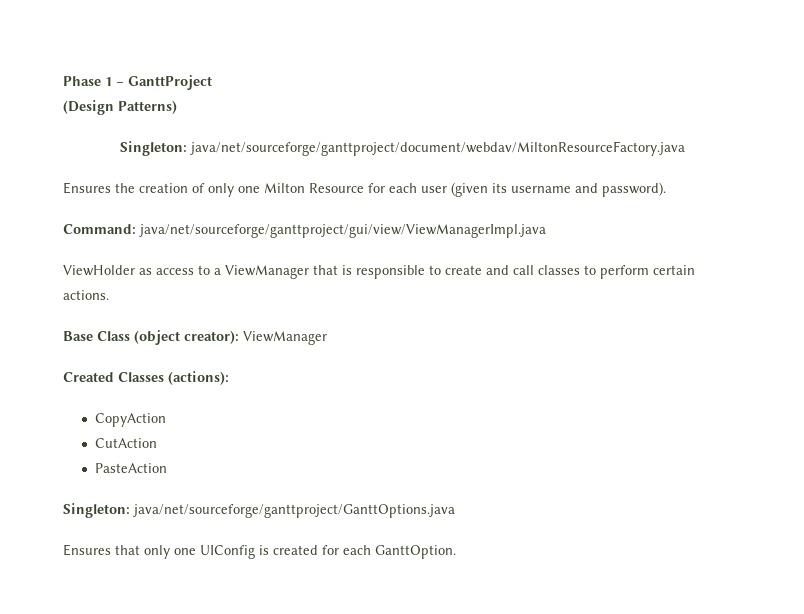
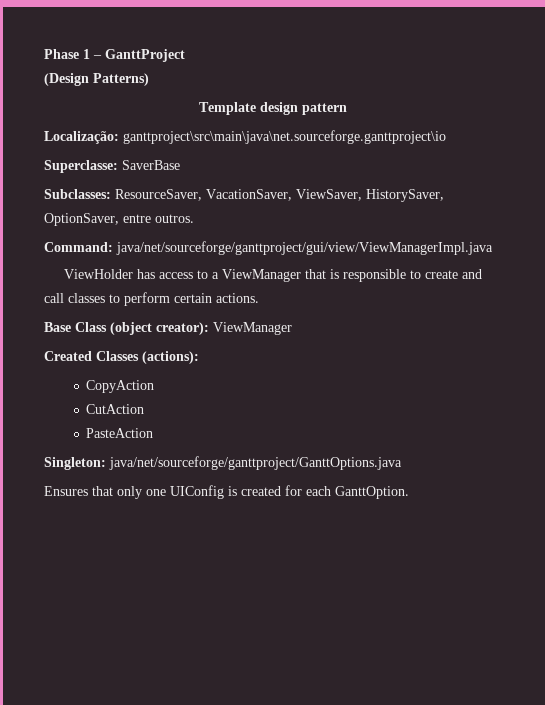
- Singleton: java/net/sourceforge/ganttproject/document/webdav/MiltonResourceFactory.java
- Ensures the creation of only one Milton Resource for each user (given its username and password).
+ Template design pattern
+ Localização: ganttproject\src\main\java\net.sourceforge.ganttproject\io
+ Superclasse: SaverBase
+ Subclasses: ResourceSaver, VacationSaver, ViewSaver, HistorySaver, OptionSaver, entre outros.
- ViewHolder as access to a ViewManager that is responsible to create and call classes to perform certain actions.
+ ViewHolder has access to a ViewManager that is responsible to create and call classes to perform certain actions.

